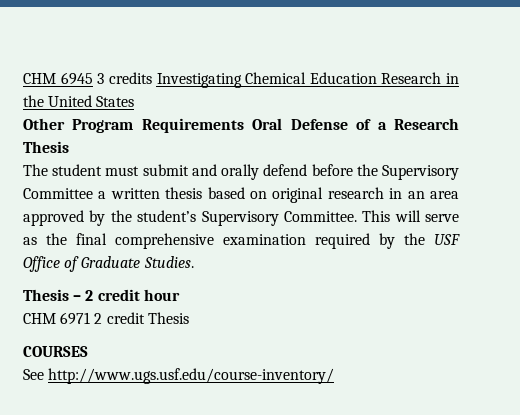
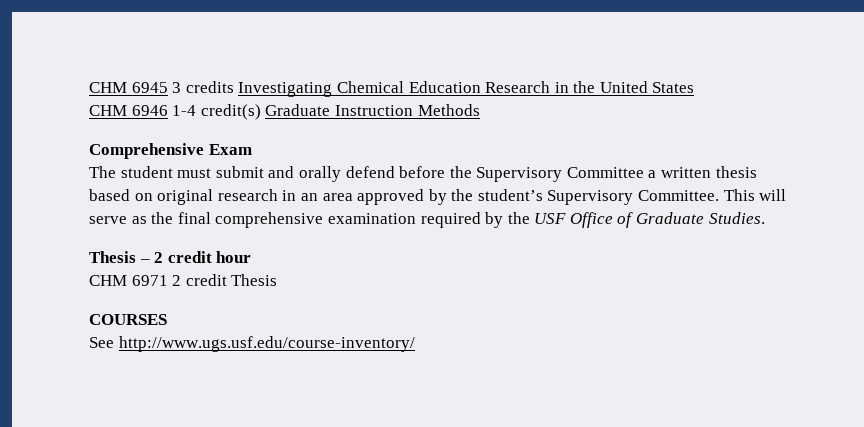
- Other Program Requirements Oral Defense of a Research Thesis
+ CHM 6946 1-4 credit(s) Graduate Instruction Methods
+ Comprehensive Exam

